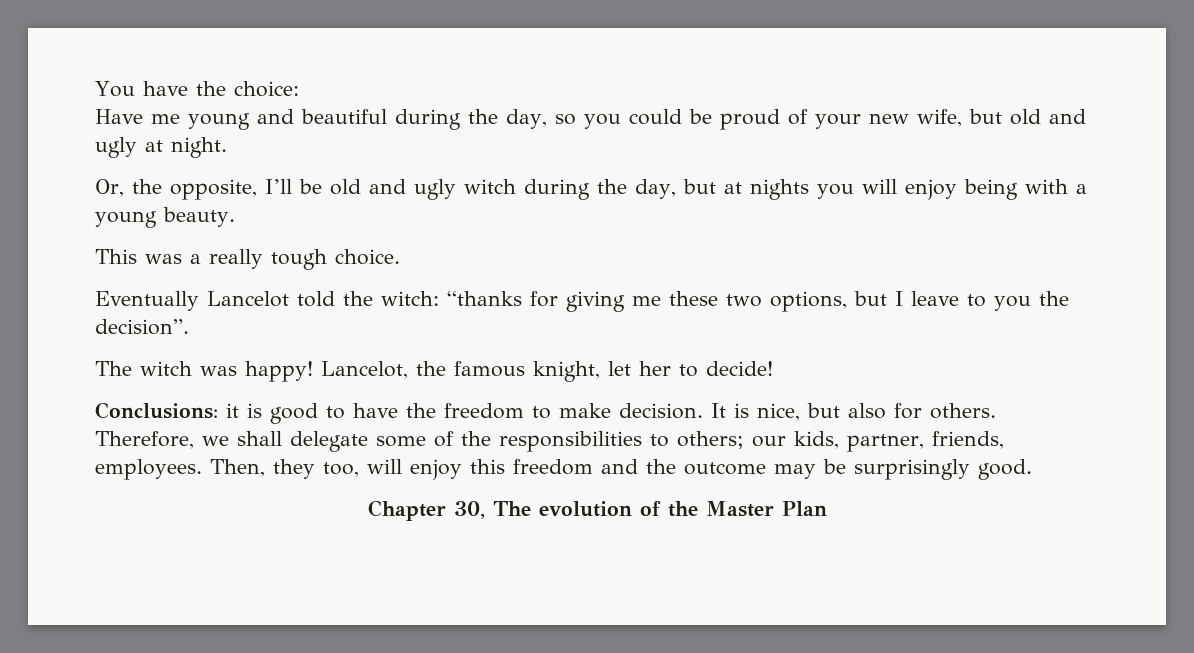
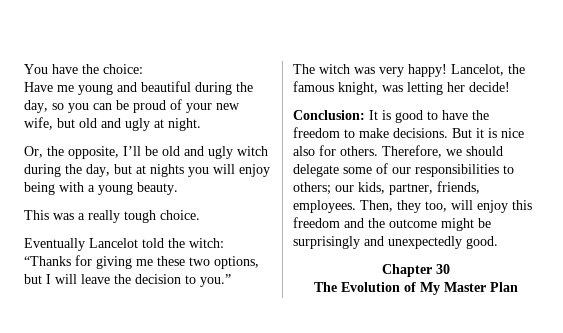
- Have me young and beautiful during the day, so you could be proud of your new wife, but old and ugly at night.
+ Have me young and beautiful during the day, so you can be proud of your new wife, but old and ugly at night.
- Eventually Lancelot told the witch: “thanks for giving me these two options, but I leave to you the decision”.
+ Eventually Lancelot told the witch: “Thanks for giving me these two options, but I will leave the decision to you.”
- The witch was happy!
+ The witch was very happy!
- Lancelot, the famous knight, let her to decide!
+ Lancelot, the famous knight, was letting her decide!
- Conclusions: it is good to have the freedom to make decision. It is nice, but also for others.
+ Conclusion: It is good to have the freedom to make decisions. But it is nice also for others.
- Therefore, we shall delegate some of the responsibilities to others; our kids, partner, friends, employees.
+ Therefore, we should delegate some of our responsibilities to others; our kids, partner, friends, employees.
- Then, they too, will enjoy this freedom and the outcome may be surprisingly good.
+ Then, they too, will enjoy this freedom and the outcome might be surprisingly and unexpectedly good.
- Chapter 30, The evolution of the Master Plan
+ Chapter 30
+ The Evolution of My Master Plan

